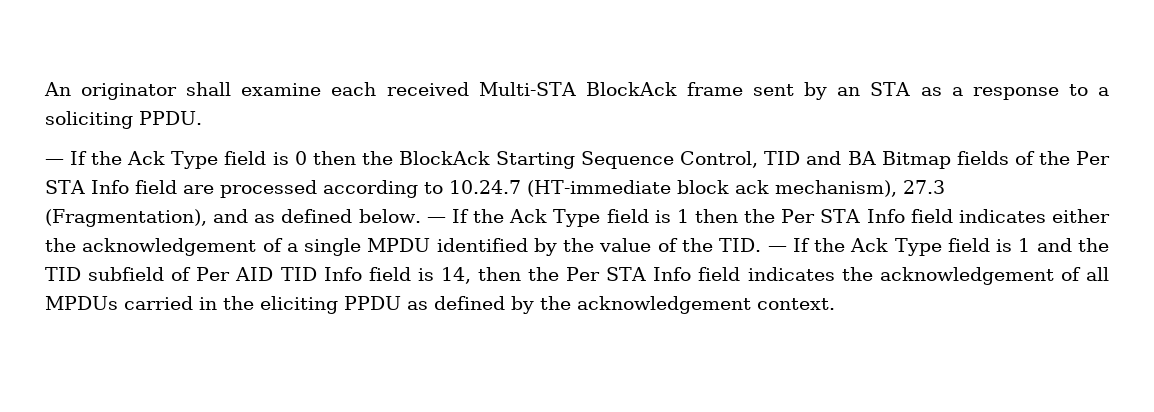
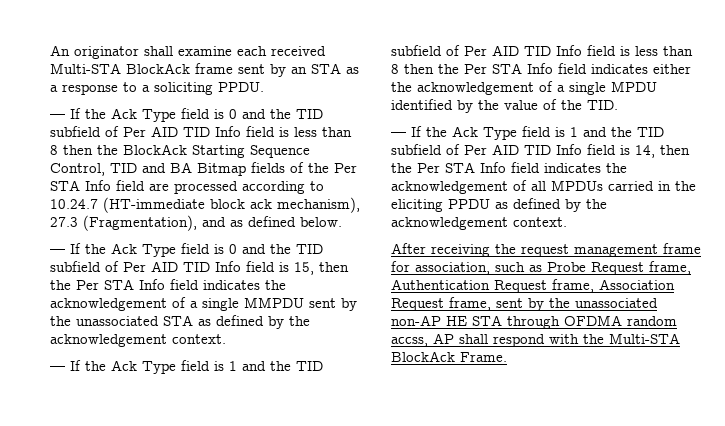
- — If the Ack Type field is 0 then the BlockAck Starting Sequence Control, TID and BA Bitmap fields of the Per STA Info field are processed according to 10.24.7 (HT-immediate block ack mechanism), 27.3 (Fragmentation), and as defined below. — If the Ack Type field is 1 then the Per STA Info field indicates either the acknowledgement of a single MPDU identified by the value of the TID. — If the Ack Type field is 1 and the TID subfield of Per AID TID Info field is 14, then the Per STA Info field indicates the acknowledgement of all MPDUs carried in the eliciting PPDU as defined by the acknowledgement context.
+ — If the Ack Type field is 0 and the TID subfield of Per AID TID Info field is less than 8 then the BlockAck Starting Sequence Control, TID and BA Bitmap fields of the Per STA Info field are processed according to 10.24.7 (HT-immediate block ack mechanism), 27.3 (Fragmentation), and as defined below.
+ — If the Ack Type field is 0 and the TID subfield of Per AID TID Info field is 15, then the Per STA Info field indicates the acknowledgement of a single MMPDU sent by the unassociated STA as defined by the acknowledgement context.
+ — If the Ack Type field is 1 and the TID subfield of Per AID TID Info field is less than 8 then the Per STA Info field indicates either the acknowledgement of a single MPDU identified by the value of the TID.
+ — If the Ack Type field is 1 and the TID subfield of Per AID TID Info field is 14, then the Per STA Info field indicates the acknowledgement of all MPDUs carried in the eliciting PPDU as defined by the acknowledgement context.
+ After receiving the request management frame for association, such as Probe Request frame, Authentication Request frame, Association Request frame, sent by the unassociated non-AP HE STA through OFDMA random accss, AP shall respond with the Multi-STA BlockAck Frame.

